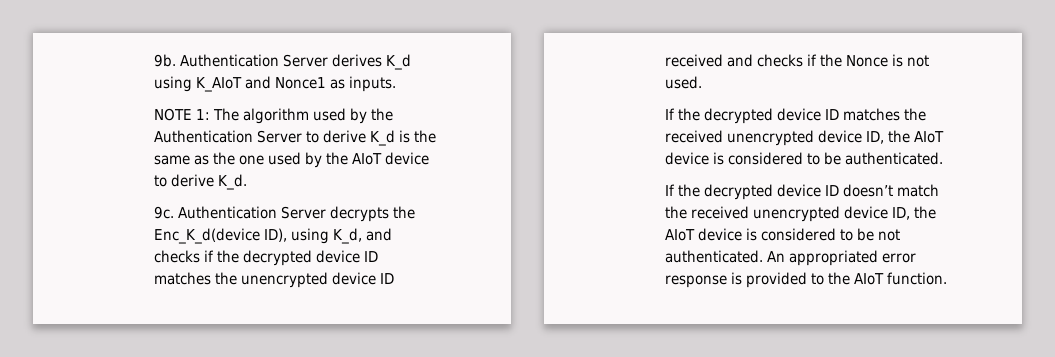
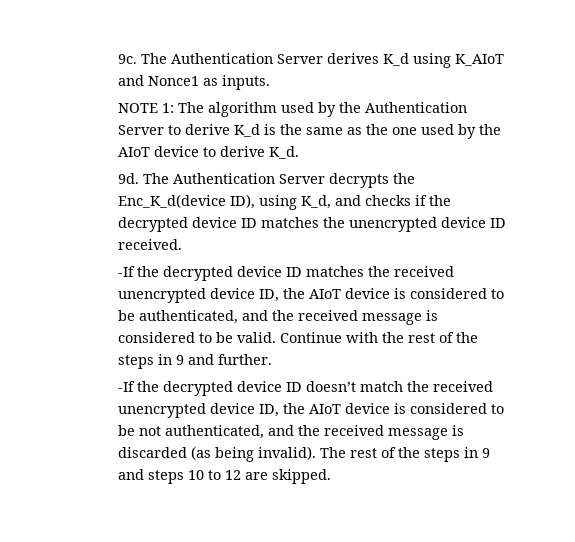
- 9b. Authentication Server derives K_d using K_AIoT and Nonce1 as inputs.
+ 9c. The Authentication Server derives K_d using K_AIoT and Nonce1 as inputs.
- 9c. Authentication Server decrypts the Enc_K_d(device ID), using K_d, and checks if the decrypted device ID matches the unencrypted device ID received and checks if the Nonce is not used.
- If the decrypted device ID matches the received unencrypted device ID, the AIoT device is considered to be authenticated.
- If the decrypted device ID doesn’t match the received unencrypted device ID, the AIoT device is considered to be not authenticated. An appropriated error response is provided to the AIoT function.
+ 9d. The Authentication Server decrypts the Enc_K_d(device ID), using K_d, and checks if the decrypted device ID matches the unencrypted device ID received.
+ -If the decrypted device ID matches the received unencrypted device ID, the AIoT device is considered to be authenticated, and the received message is considered to be valid. Continue with the rest of the steps in 9 and further.
+ -If the decrypted device ID doesn’t match the received unencrypted device ID, the AIoT device is considered to be not authenticated, and the received message is discarded (as being invalid). The rest of the steps in 9 and steps 10 to 12 are skipped.

